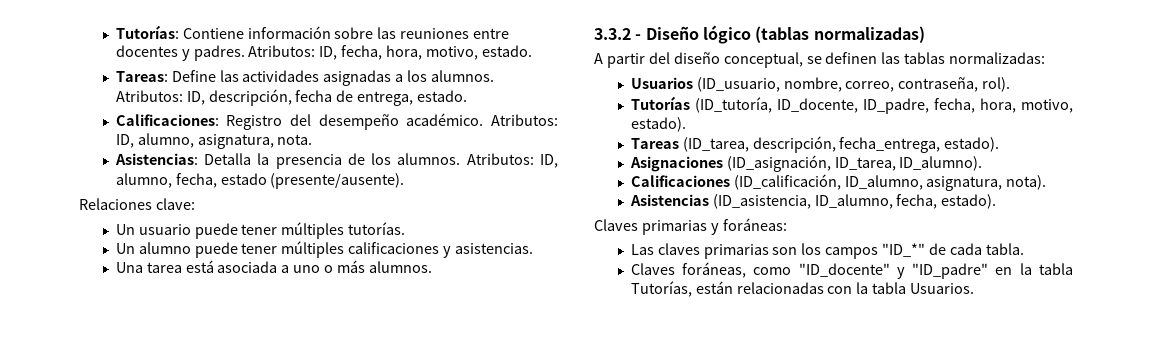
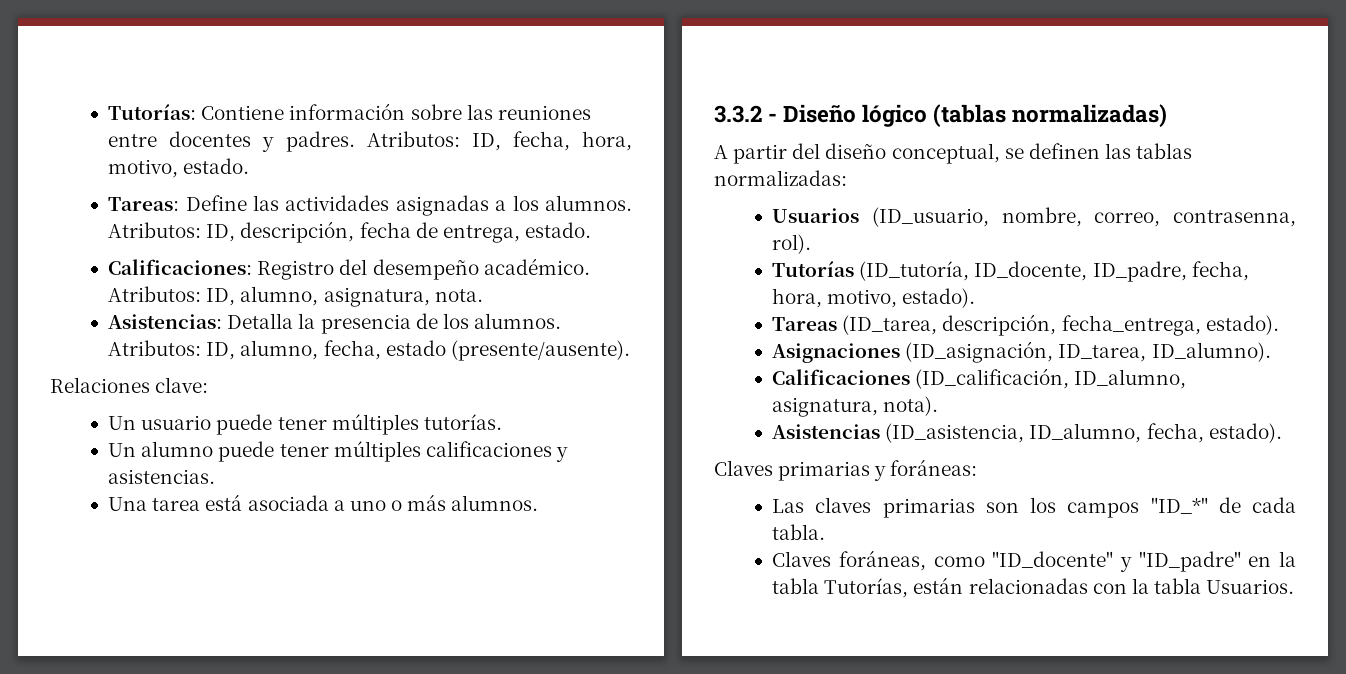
- Usuarios (ID_usuario, nombre, correo, contraseña, rol).
+ Usuarios (ID_usuario, nombre, correo, contrasenna, rol).

